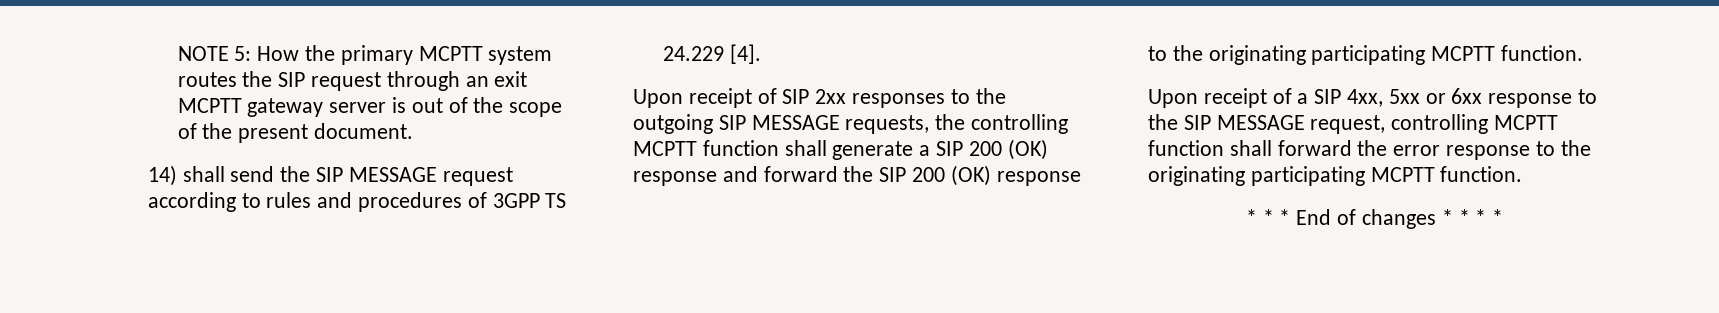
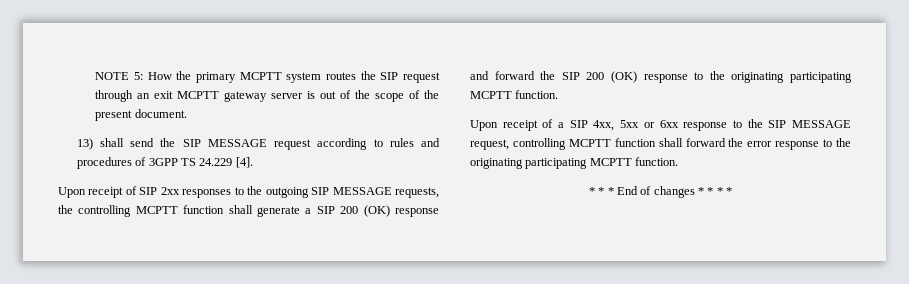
- 14) shall send the SIP MESSAGE request according to rules and procedures of 3GPP TS 24.229 [4].
+ 13) shall send the SIP MESSAGE request according to rules and procedures of 3GPP TS 24.229 [4].

